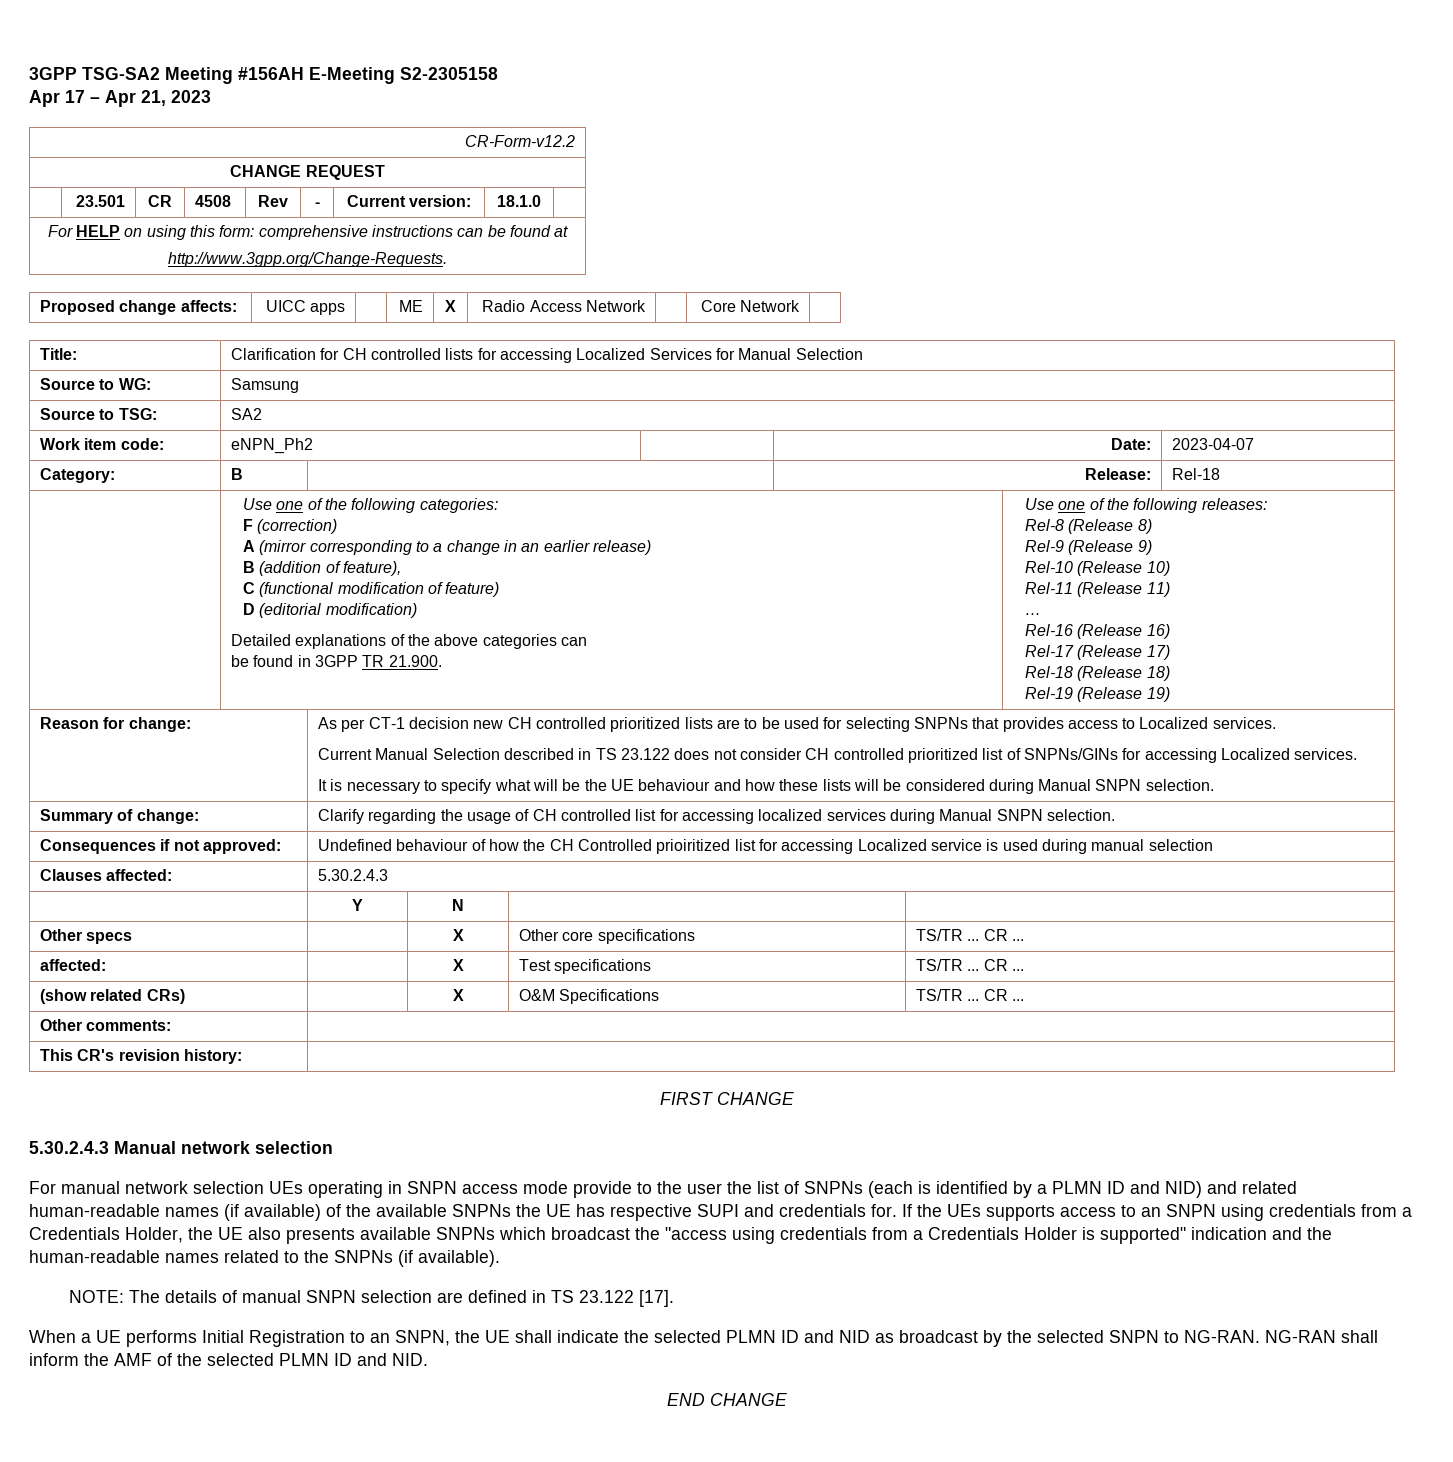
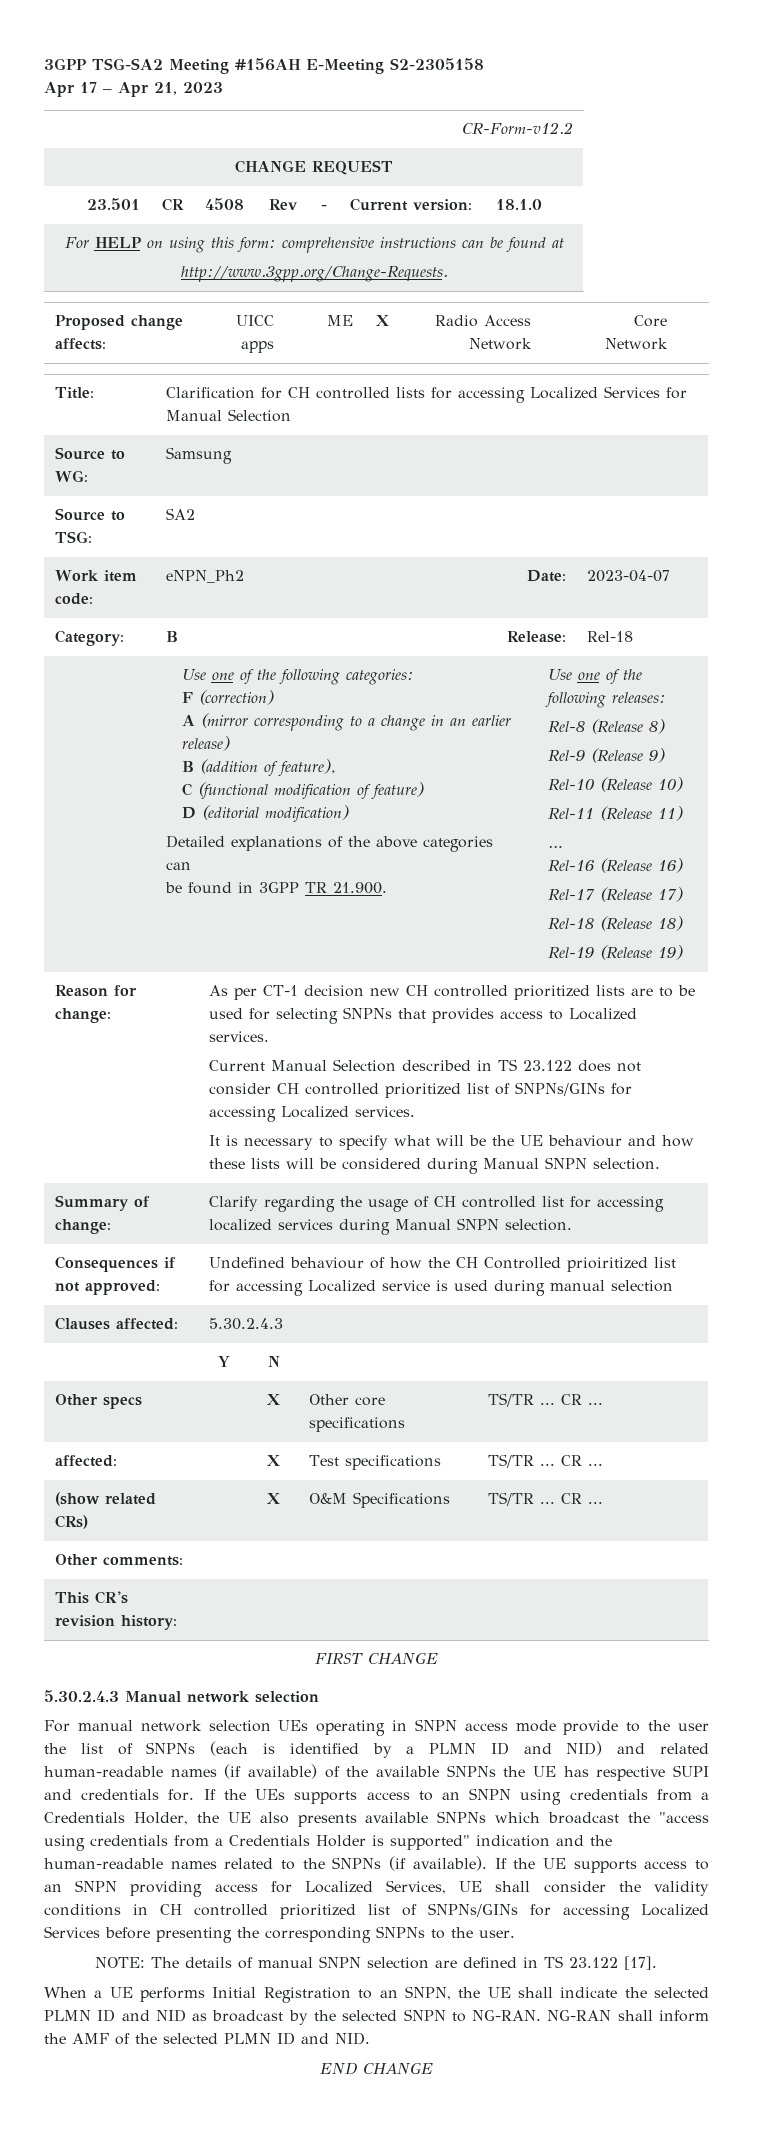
+ If the UE supports access to an SNPN providing access for Localized Services, UE shall consider the validity conditions in CH controlled prioritized list of SNPNs/GINs for accessing Localized Services before presenting the corresponding SNPNs to the user.

